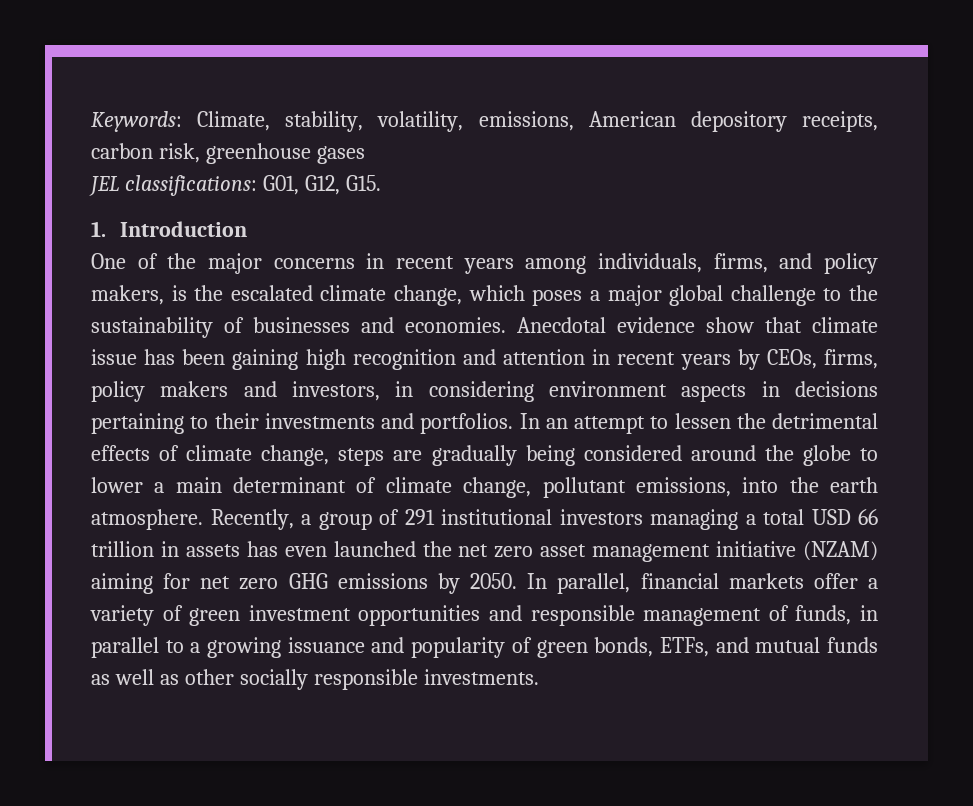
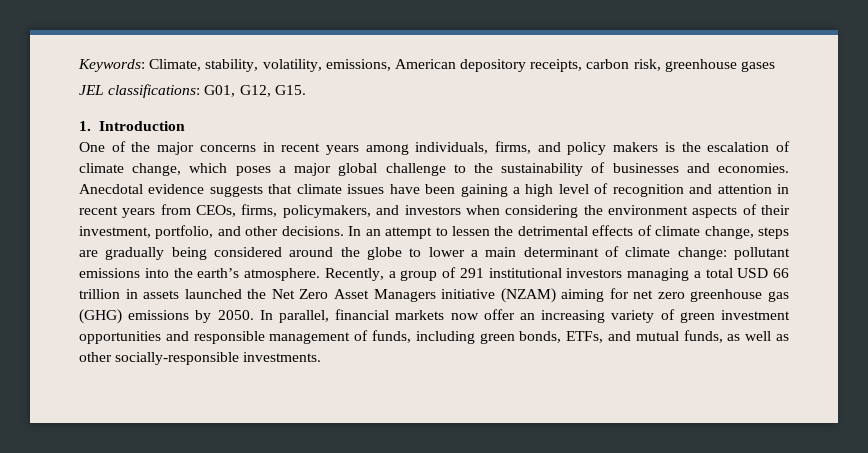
- One of the major concerns in recent years among individuals, firms, and policy makers, is the escalated climate change, which poses a major global challenge to the sustainability of businesses and economies.
+ One of the major concerns in recent years among individuals, firms, and policy makers is the escalation of climate change, which poses a major global challenge to the sustainability of businesses and economies.
- Anecdotal evidence show that climate issue has been gaining high recognition and attention in recent years by CEOs, firms, policy makers and investors, in considering environment aspects in decisions pertaining to their investments and portfolios.
+ Anecdotal evidence suggests that climate issues have been gaining a high level of recognition and attention in recent years from CEOs, firms, policymakers, and investors when considering the environment aspects of their investment, portfolio, and other decisions.
- In an attempt to lessen the detrimental effects of climate change, steps are gradually being considered around the globe to lower a main determinant of climate change, pollutant emissions, into the earth atmosphere.
+ In an attempt to lessen the detrimental effects of climate change, steps are gradually being considered around the globe to lower a main determinant of climate change: pollutant emissions into the earth’s atmosphere.
- Recently, a group of 291 institutional investors managing a total USD 66 trillion in assets has even launched the net zero asset management initiative (NZAM) aiming for net zero GHG emissions by 2050.
+ Recently, a group of 291 institutional investors managing a total USD 66 trillion in assets launched the Net Zero Asset Managers initiative (NZAM) aiming for net zero greenhouse gas (GHG) emissions by 2050.
- In parallel, financial markets offer a variety of green investment opportunities and responsible management of funds, in parallel to a growing issuance and popularity of green bonds, ETFs, and mutual funds as well as other socially responsible investments.
+ In parallel, financial markets now offer an increasing variety of green investment opportunities and responsible management of funds, including green bonds, ETFs, and mutual funds, as well as other socially-responsible investments.

